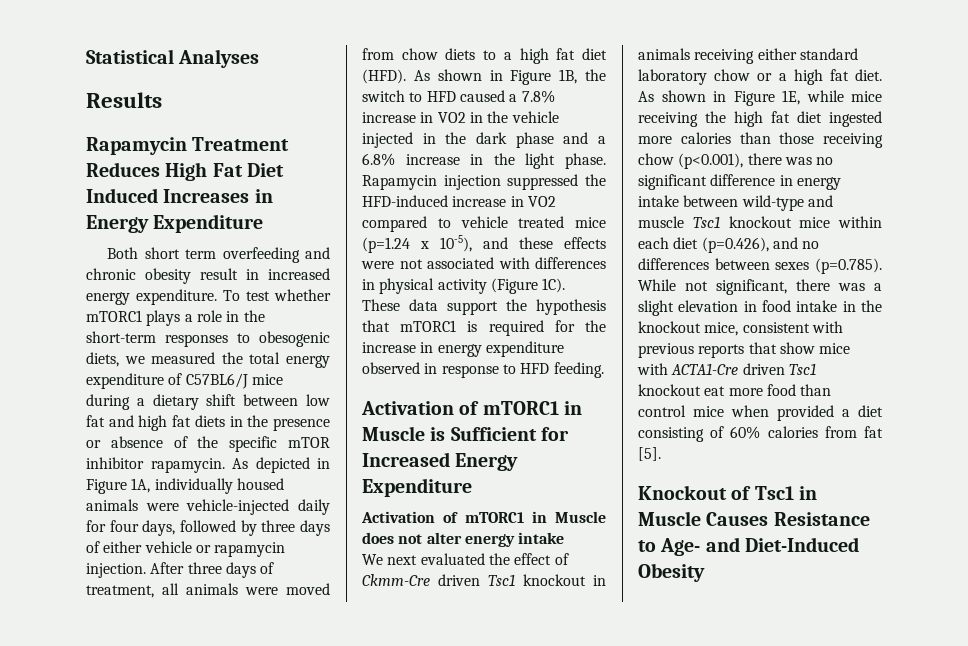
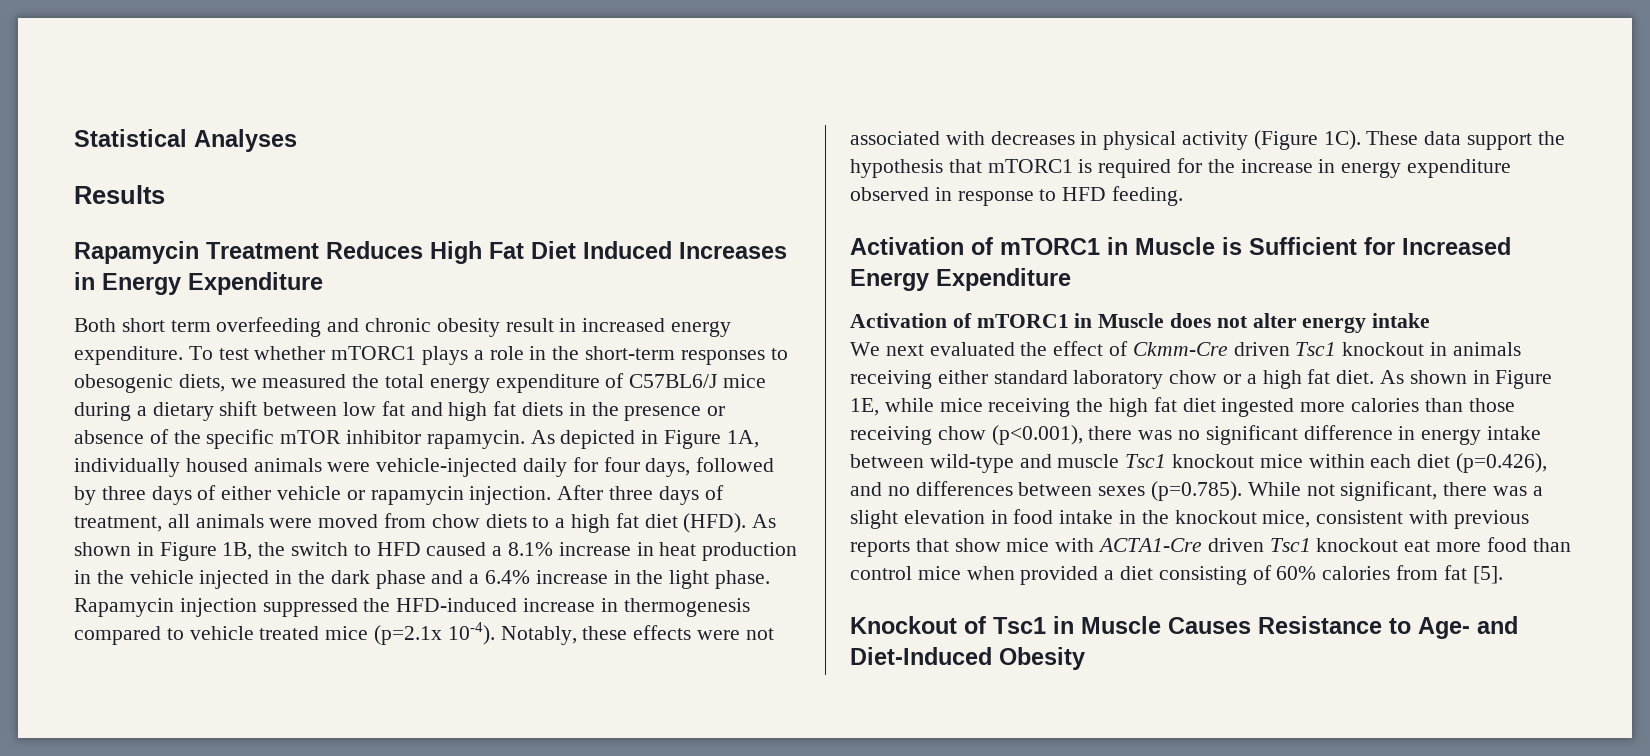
- As shown in Figure 1B, the switch to HFD caused a 7.8% increase in VO2 in the vehicle injected in the dark phase and a 6.8% increase in the light phase.
+ As shown in Figure 1B, the switch to HFD caused a 8.1% increase in heat production in the vehicle injected in the dark phase and a 6.4% increase in the light phase.
- Rapamycin injection suppressed the HFD-induced increase in VO2 compared to vehicle treated mice (p=1.24 x 10-5), and these effects were not associated with differences in physical activity (Figure 1C).
+ Rapamycin injection suppressed the HFD-induced increase in thermogenesis compared to vehicle treated mice (p=2.1x 10-4). Notably, these effects were not associated with decreases in physical activity (Figure 1C).

